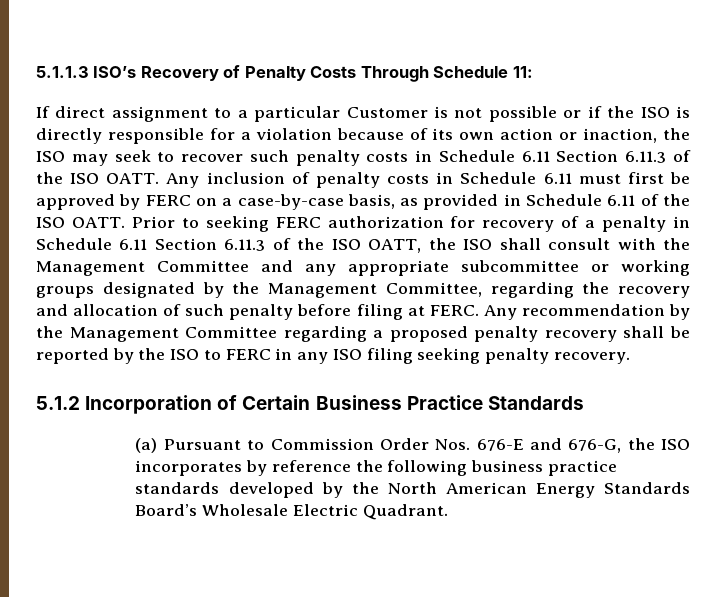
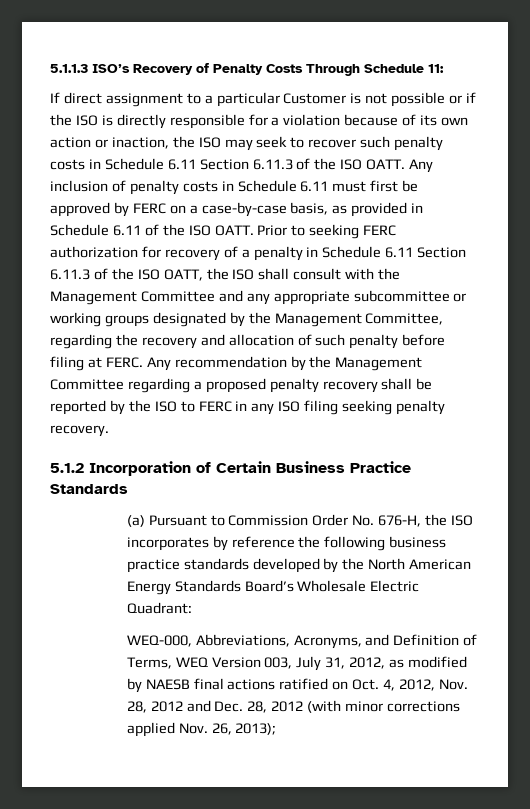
- (a) Pursuant to Commission Order Nos. 676-E and 676-G, the ISO incorporates by reference the following business practice standards developed by the North American Energy Standards Board’s Wholesale Electric Quadrant.
+ (a) Pursuant to Commission Order No. 676-H, the ISO incorporates by reference the following business practice standards developed by the North American Energy Standards Board’s Wholesale Electric Quadrant:
+ WEQ-000, Abbreviations, Acronyms, and Definition of Terms, WEQ Version 003, July 31, 2012, as modified by NAESB final actions ratified on Oct. 4, 2012, Nov. 28, 2012 and Dec. 28, 2012 (with minor corrections applied Nov. 26, 2013);

